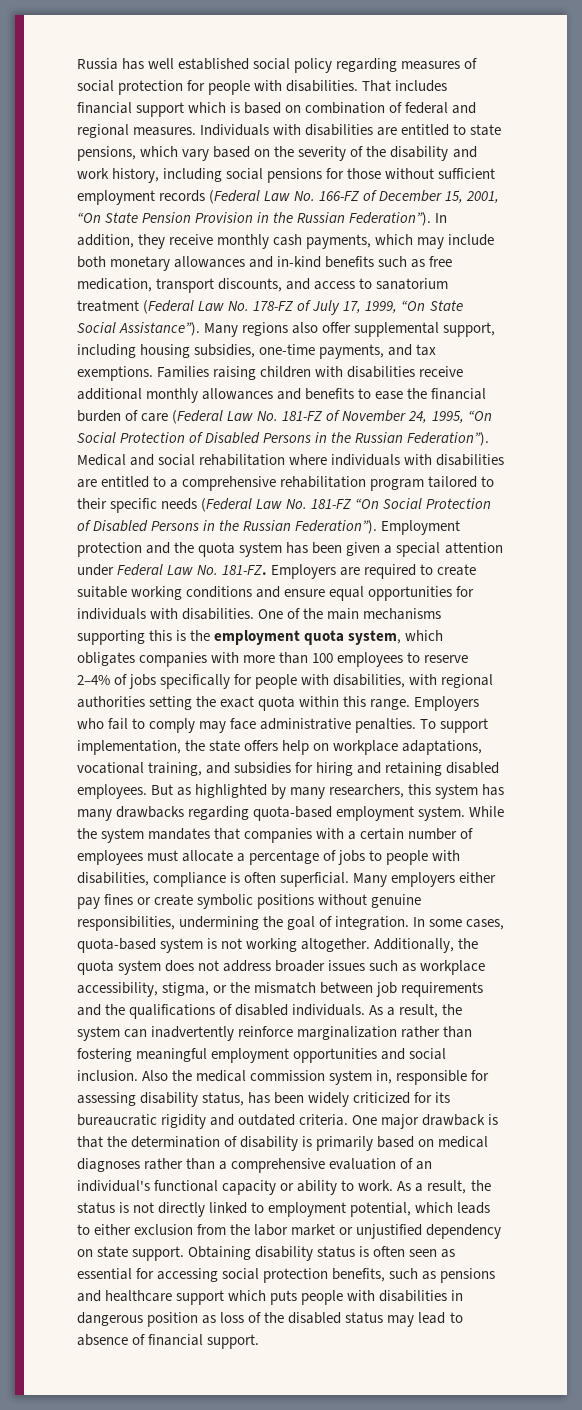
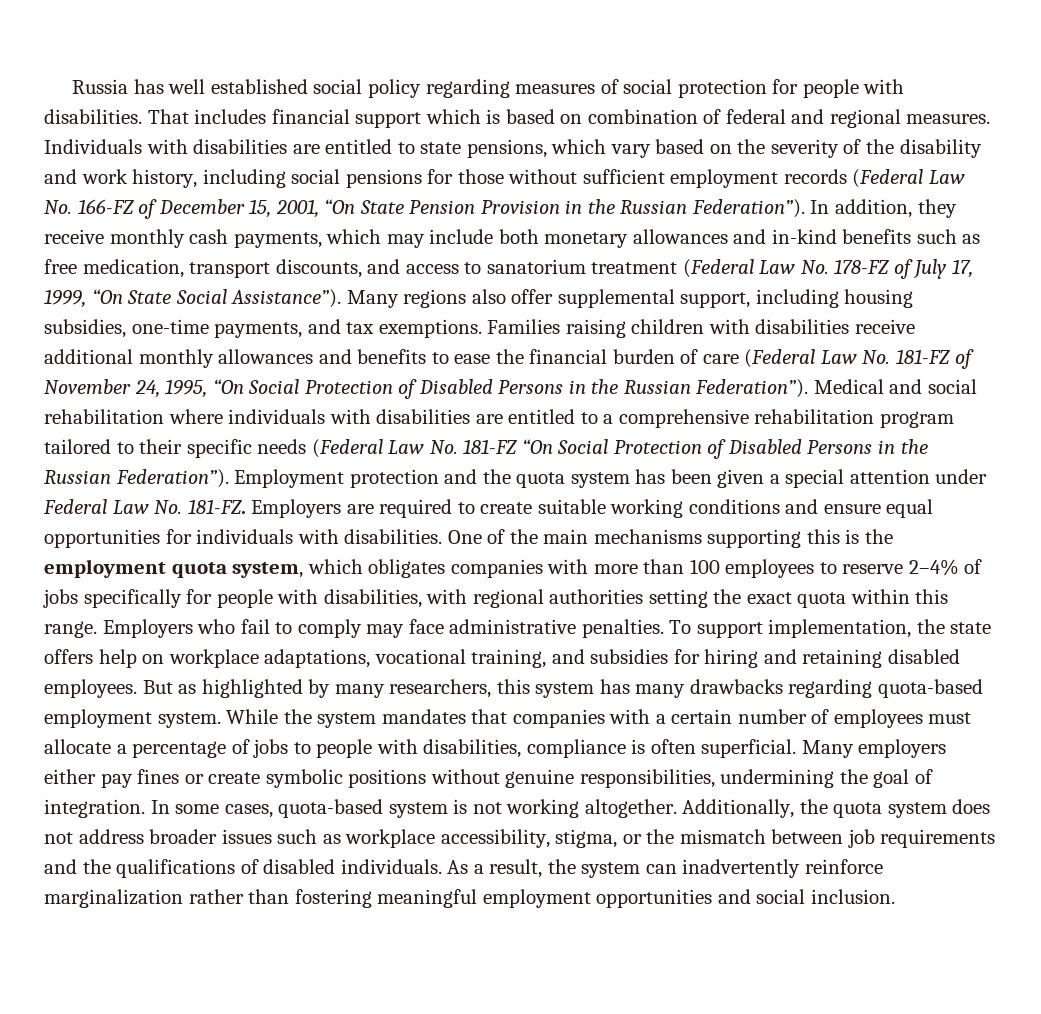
- Also the medical commission system in, responsible for assessing disability status, has been widely criticized for its bureaucratic rigidity and outdated criteria. One major drawback is that the determination of disability is primarily based on medical diagnoses rather than a comprehensive evaluation of an individual's functional capacity or ability to work. As a result, the status is not directly linked to employment potential, which leads to either exclusion from the labor market or unjustified dependency on state support. Obtaining disability status is often seen as essential for accessing social protection benefits, such as pensions and healthcare support which puts people with disabilities in dangerous position as loss of the disabled status may lead to absence of financial support.

